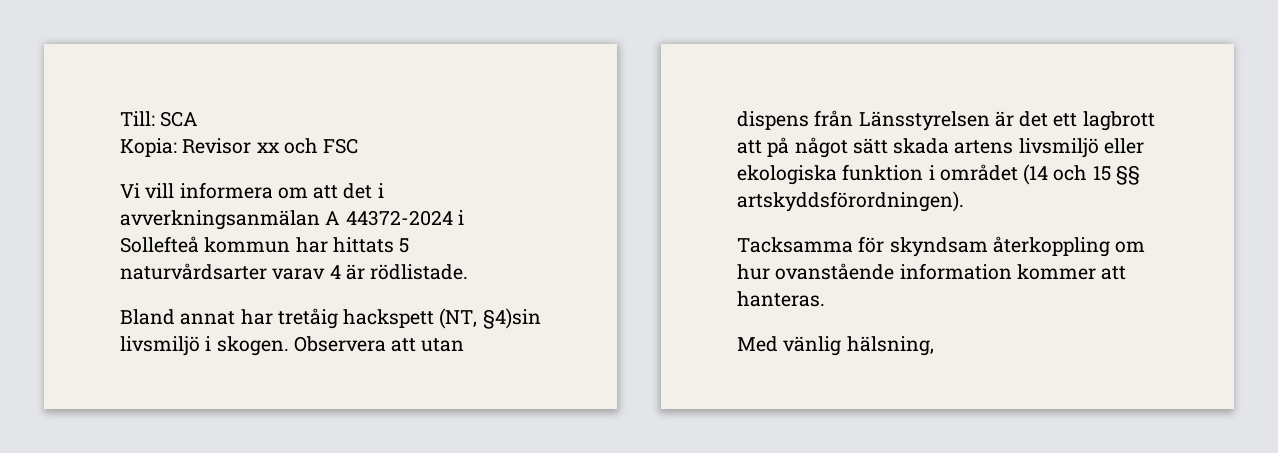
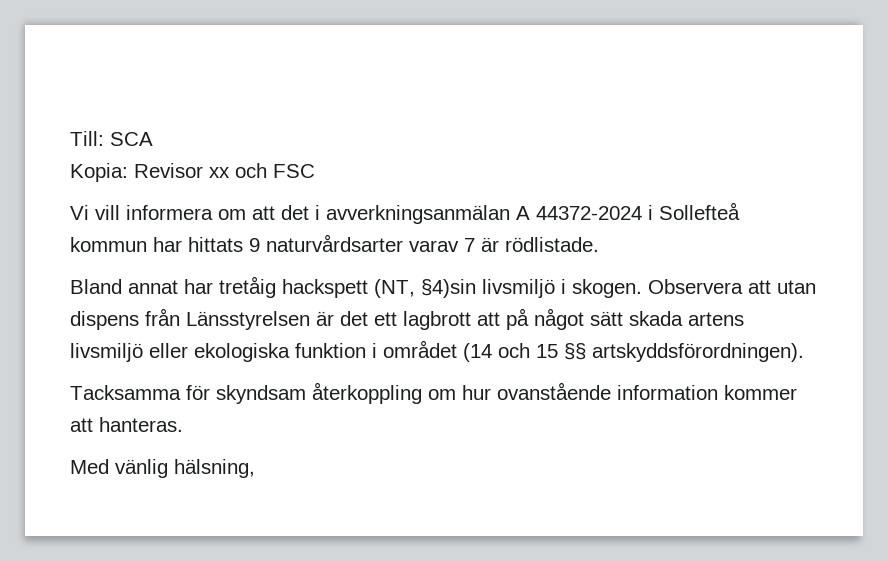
- Vi vill informera om att det i avverkningsanmälan A 44372-2024 i Sollefteå kommun har hittats 5 naturvårdsarter varav 4 är rödlistade.
+ Vi vill informera om att det i avverkningsanmälan A 44372-2024 i Sollefteå kommun har hittats 9 naturvårdsarter varav 7 är rödlistade.

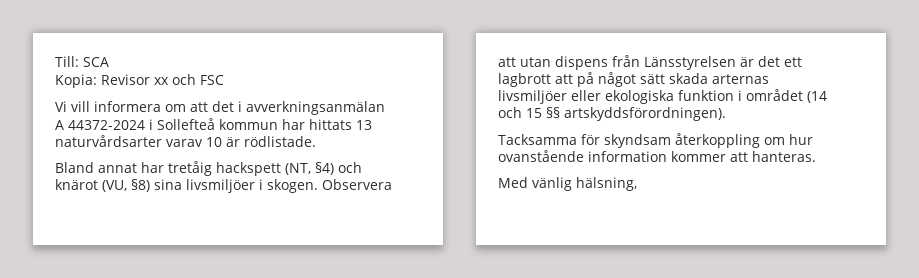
- Vi vill informera om att det i avverkningsanmälan A 44372-2024 i Sollefteå kommun har hittats 9 naturvårdsarter varav 7 är rödlistade.
+ Vi vill informera om att det i avverkningsanmälan A 44372-2024 i Sollefteå kommun har hittats 13 naturvårdsarter varav 10 är rödlistade.
- Bland annat har tretåig hackspett (NT, §4)sin livsmiljö i skogen.
+ Bland annat har tretåig hackspett (NT, §4) och knärot (VU, §8) sina livsmiljöer i skogen.
- Observera att utan dispens från Länsstyrelsen är det ett lagbrott att på något sätt skada artens livsmiljö eller ekologiska funktion i området (14 och 15 §§ artskyddsförordningen).
+ Observera att utan dispens från Länsstyrelsen är det ett lagbrott att på något sätt skada arternas livsmiljöer eller ekologiska funktion i området (14 och 15 §§ artskyddsförordningen).

